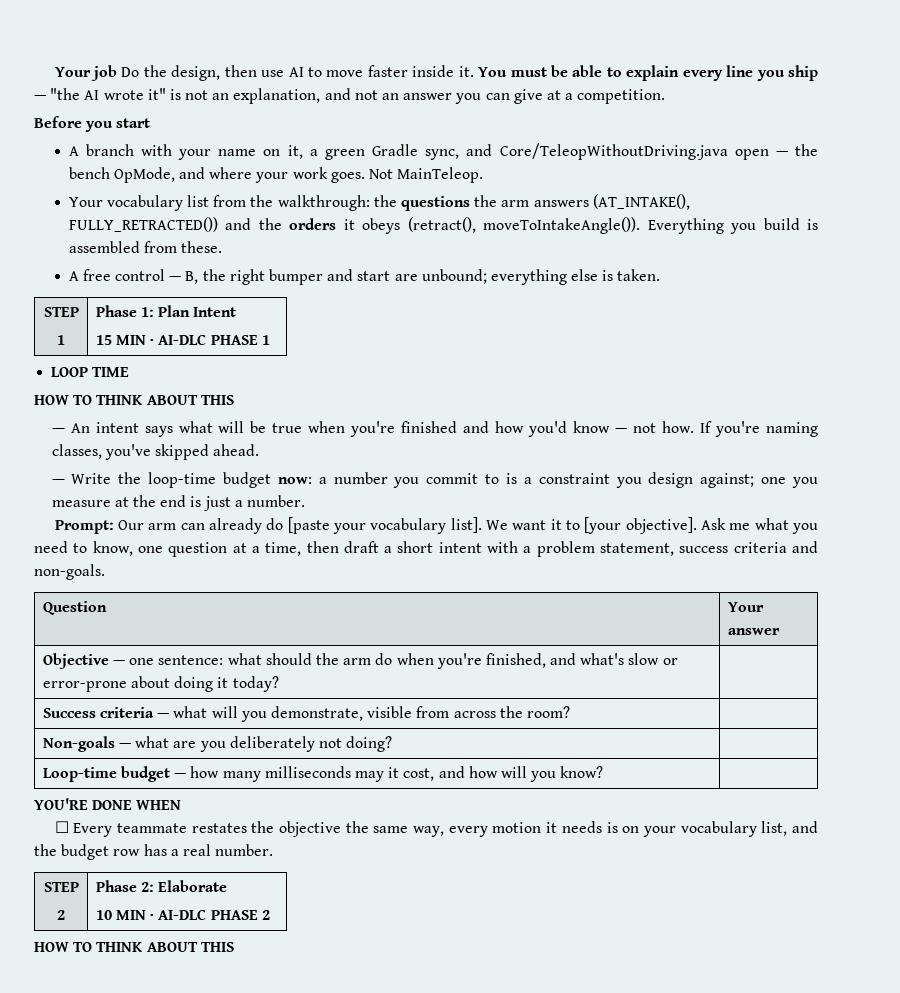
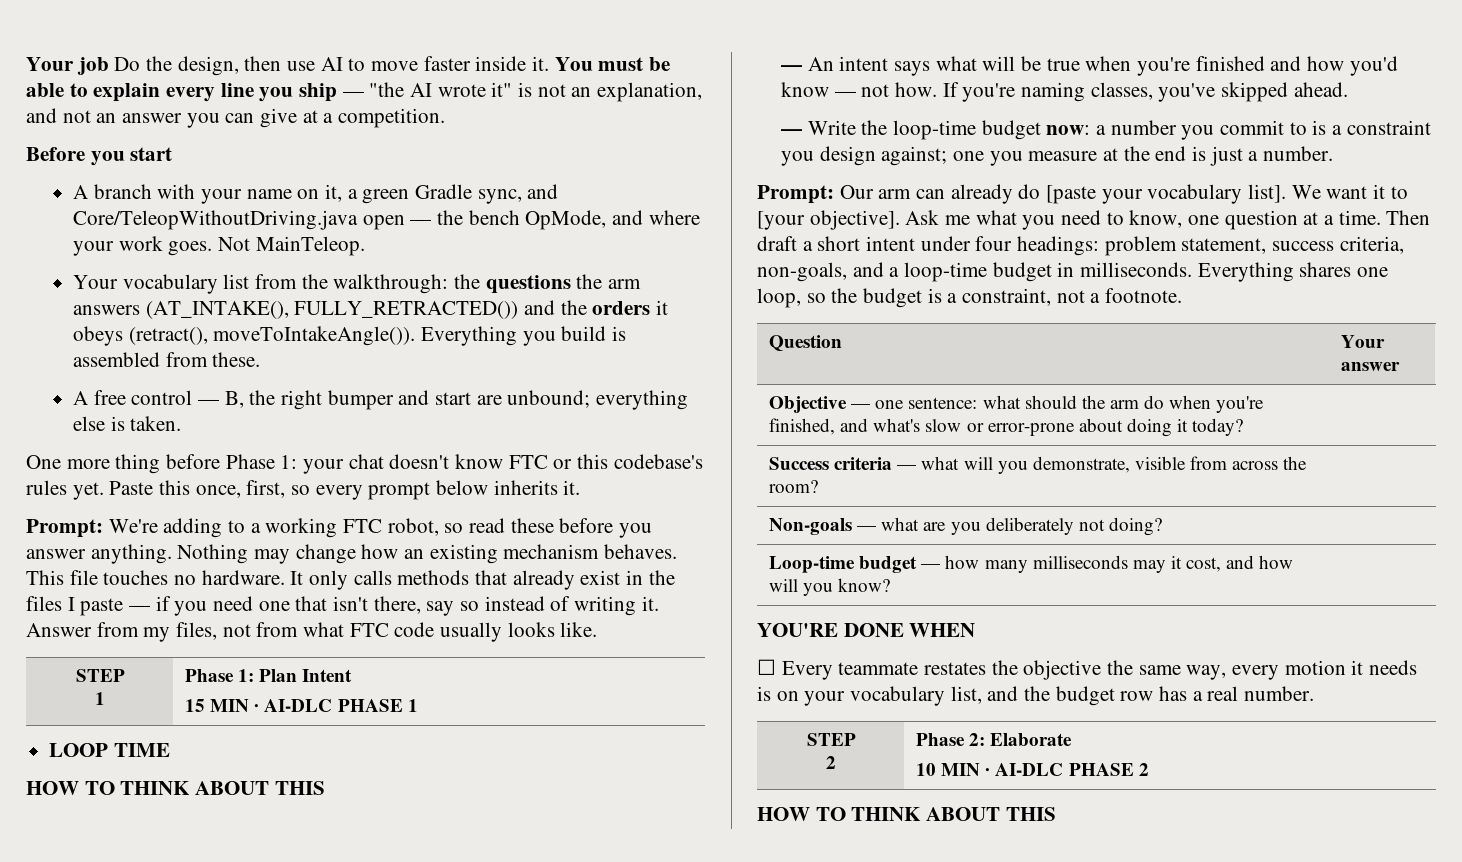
+ One more thing before Phase 1: your chat doesn't know FTC or this codebase's rules yet. Paste this once, first, so every prompt below inherits it.
+ Prompt: We're adding to a working FTC robot, so read these before you answer anything. Nothing may change how an existing mechanism behaves. This file touches no hardware. It only calls methods that already exist in the files I paste — if you need one that isn't there, say so instead of writing it. Answer from my files, not from what FTC code usually looks like.
- Ask me what you need to know, one question at a time, then draft a short intent with a problem statement, success criteria and non-goals.
+ Ask me what you need to know, one question at a time. Then draft a short intent under four headings: problem statement, success criteria, non-goals, and a loop-time budget in milliseconds. Everything shares one loop, so the budget is a constraint, not a footnote.

